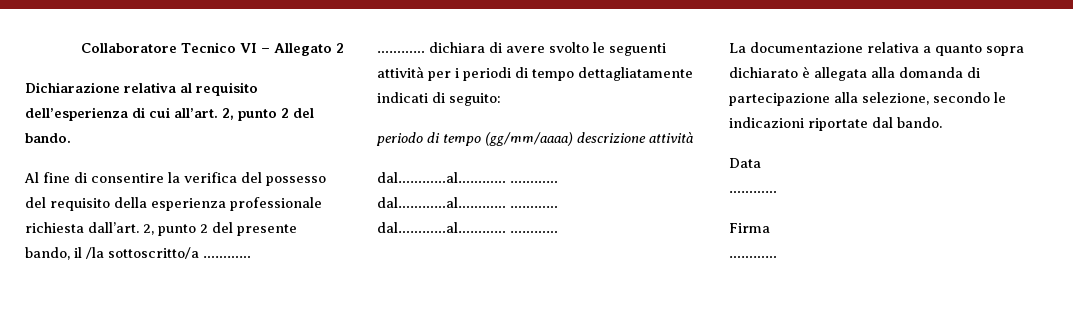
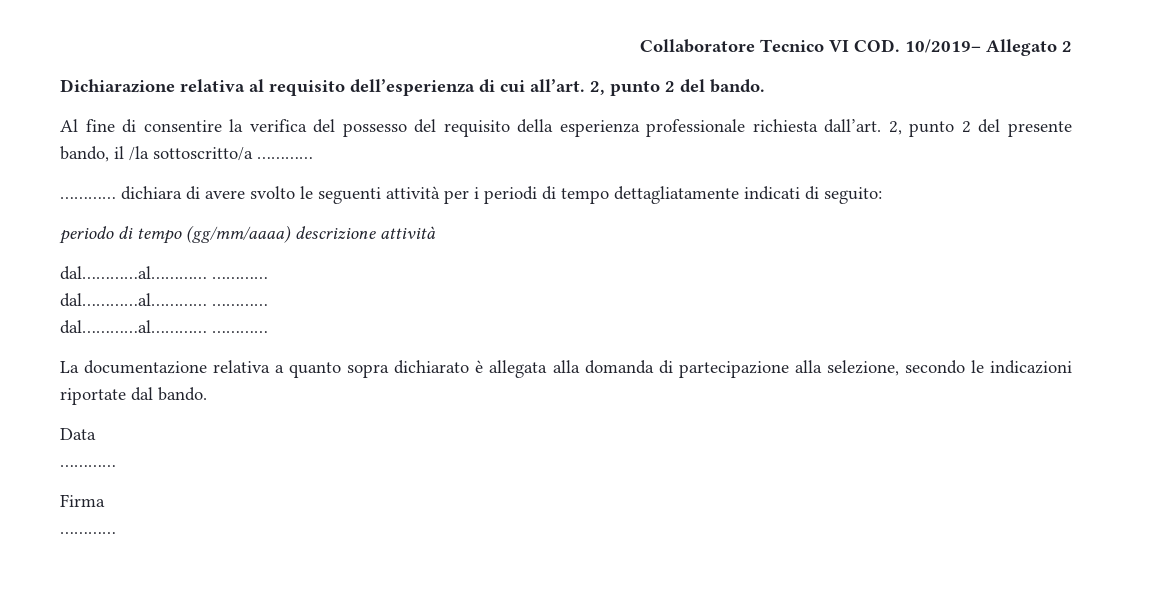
- Collaboratore Tecnico VI – Allegato 2
+ Collaboratore Tecnico VI COD. 10/2019– Allegato 2

